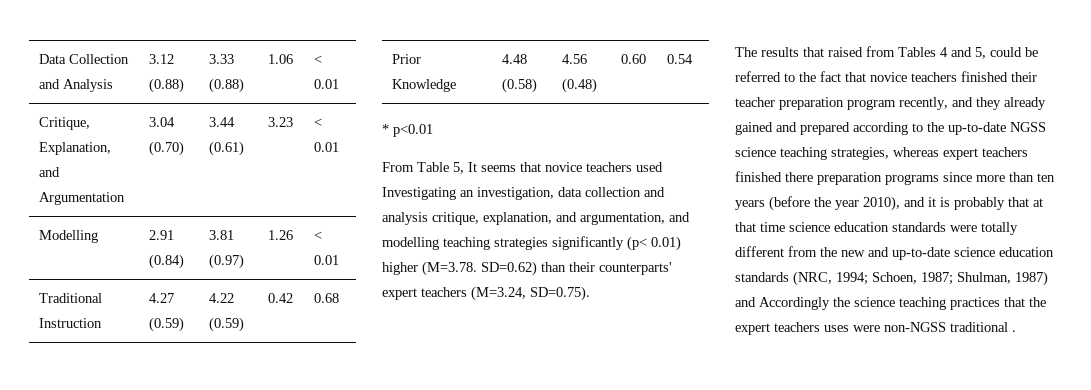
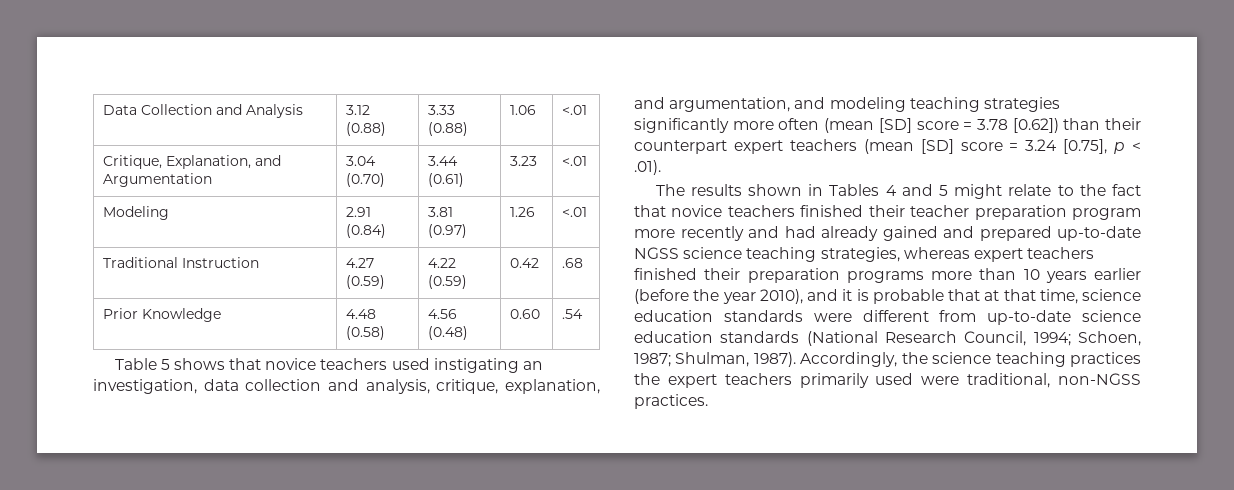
- Data Collection and Analysis | 3.12 (0.88) | 3.33 (0.88) | 1.06 | < 0.01
+ Data Collection and Analysis | 3.12 (0.88) | 3.33 (0.88) | 1.06 | <.01
- Critique, Explanation, and Argumentation | 3.04 (0.70) | 3.44 (0.61) | 3.23 | < 0.01
- Modelling | 2.91 (0.84) | 3.81 (0.97) | 1.26 | < 0.01
+ Critique, Explanation, and Argumentation | 3.04 (0.70) | 3.44 (0.61) | 3.23 | <.01
+ Modeling | 2.91 (0.84) | 3.81 (0.97) | 1.26 | <.01
- Traditional Instruction | 4.27 (0.59) | 4.22 (0.59) | 0.42 | 0.68
+ Traditional Instruction | 4.27 (0.59) | 4.22 (0.59) | 0.42 | .68
- Prior Knowledge | 4.48 (0.58) | 4.56 (0.48) | 0.60 | 0.54
- * p<0.01
- From Table 5, It seems that novice teachers used Investigating an investigation, data collection and analysis critique, explanation, and argumentation, and modelling teaching strategies significantly (p< 0.01) higher (M=3.78. SD=0.62) than their counterparts' expert teachers (M=3.24, SD=0.75).
- The results that raised from Tables 4 and 5, could be referred to the fact that novice teachers finished their teacher preparation program recently, and they already gained and prepared according to the up-to-date NGSS science teaching strategies, whereas expert teachers finished there preparation programs since more than ten years (before the year 2010), and it is probably that at that time science education standards were totally different from the new and up-to-date science education standards (NRC, 1994;
+ Prior Knowledge | 4.48 (0.58) | 4.56 (0.48) | 0.60 | .54
+ Table 5 shows that novice teachers used instigating an investigation, data collection and analysis, critique, explanation, and argumentation, and modeling teaching strategies significantly more often (mean [SD] score = 3.78 [0.62]) than their counterpart expert teachers (mean [SD] score = 3.24 [0.75], p < .01).
+ The results shown in Tables 4 and 5 might relate to the fact that novice teachers finished their teacher preparation program more recently and had already gained and prepared up-to-date NGSS science teaching strategies, whereas expert teachers finished their preparation programs more than 10 years earlier (before the year 2010), and it is probable that at that time, science education standards were different from up-to-date science education standards (National Research Council, 1994;
- Shulman, 1987) and Accordingly the science teaching practices that the expert teachers uses were non-NGSS traditional .
+ Shulman, 1987). Accordingly, the science teaching practices the expert teachers primarily used were traditional, non-NGSS practices.

